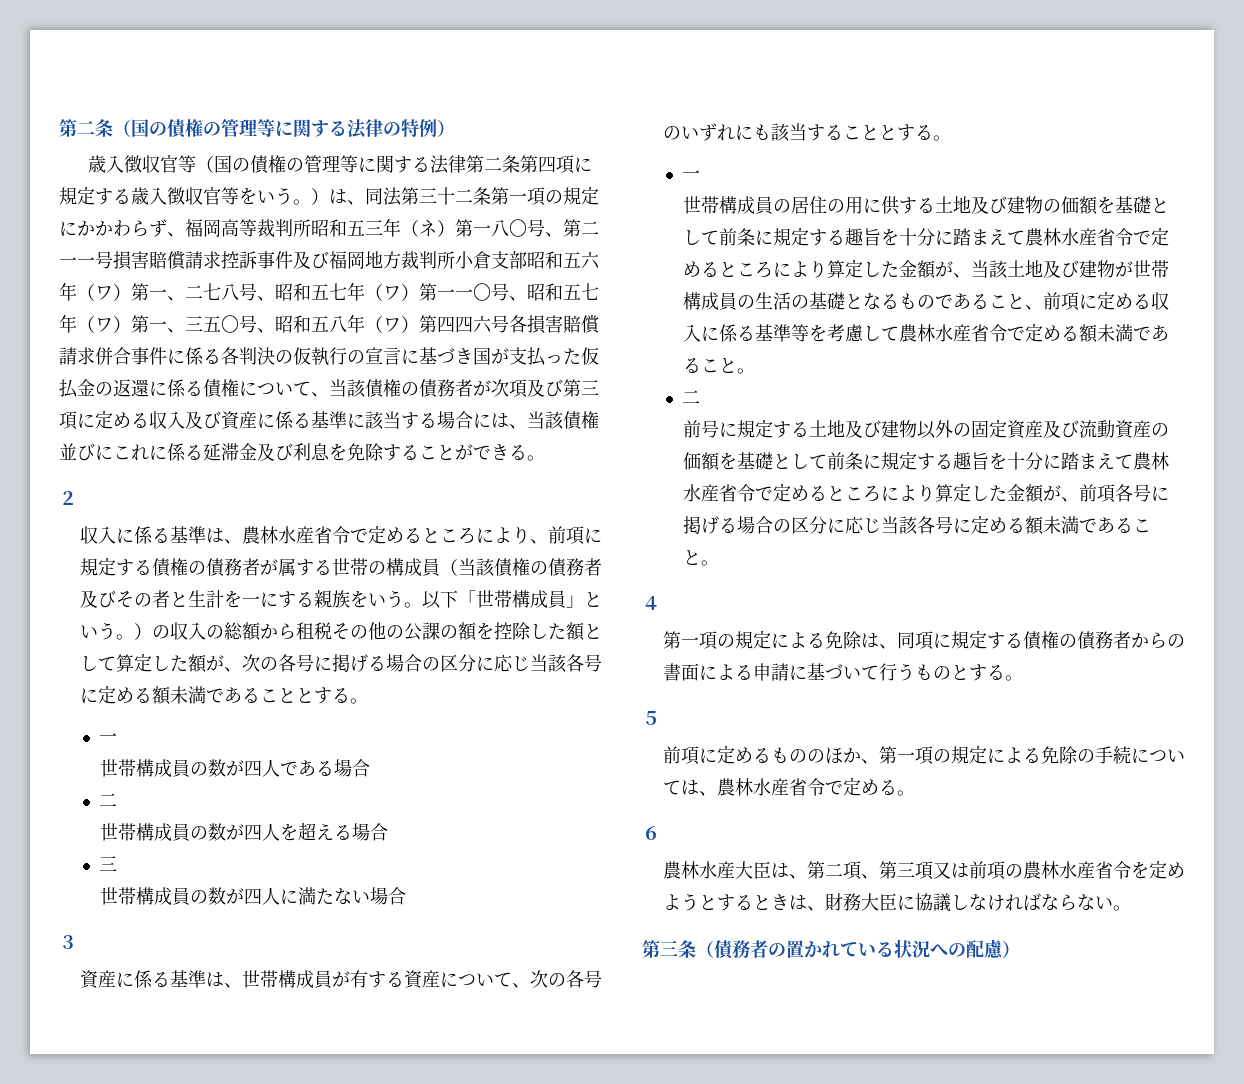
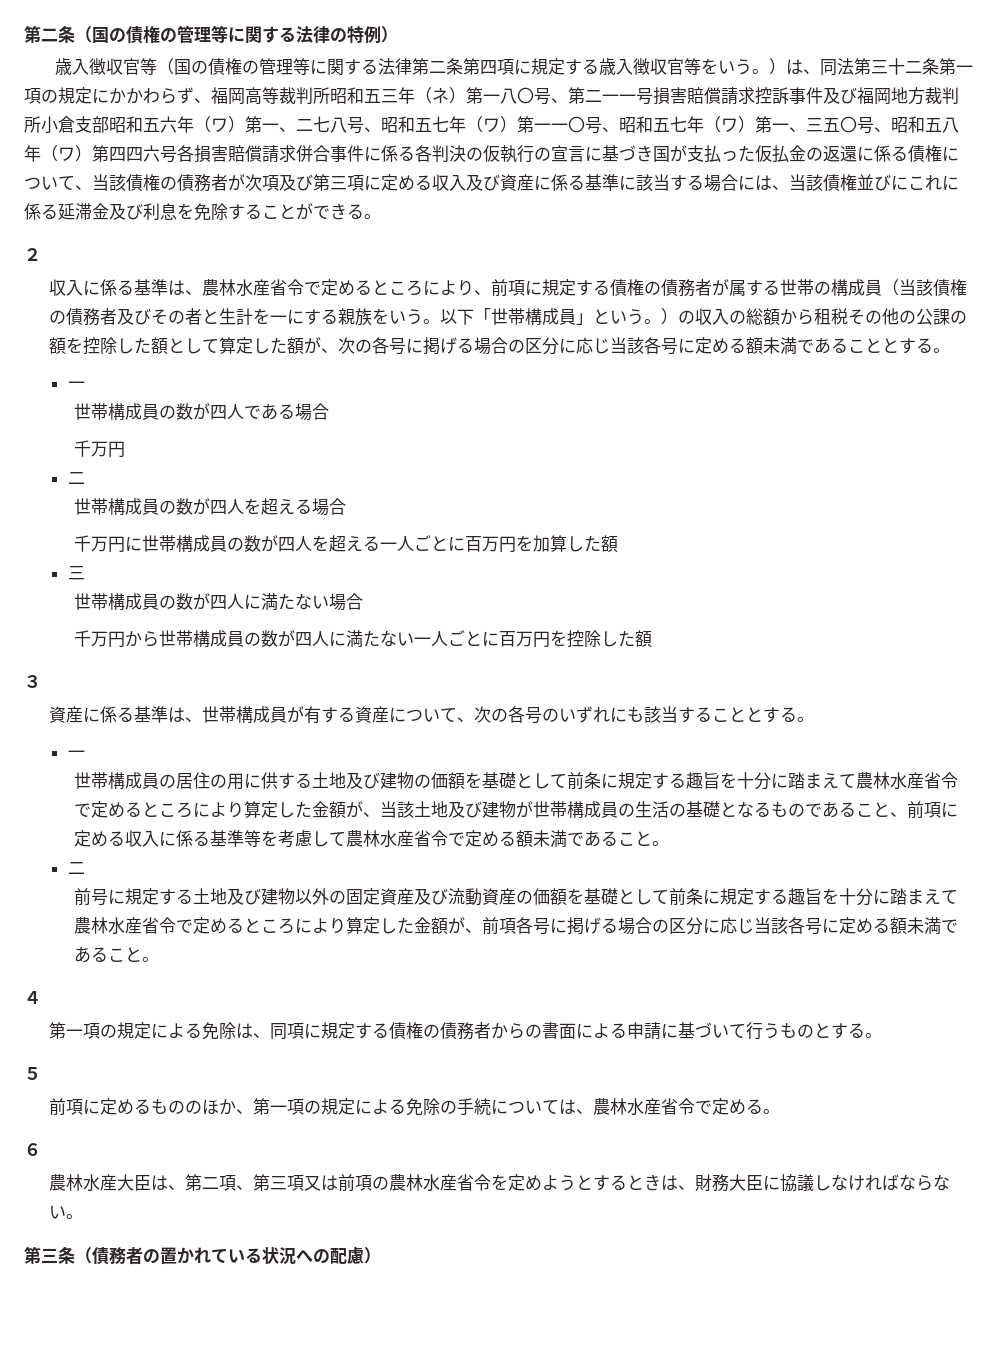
  世帯構成員の数が四人である場合
+ 千万円
+ 千万円に世帯構成員の数が四人を超える一人ごとに百万円を加算した額
+ 千万円から世帯構成員の数が四人に満たない一人ごとに百万円を控除した額

